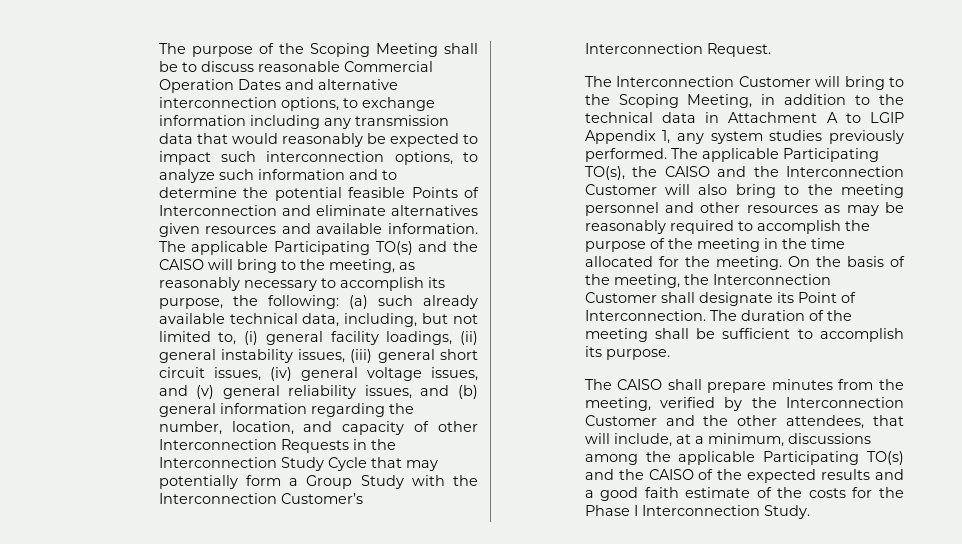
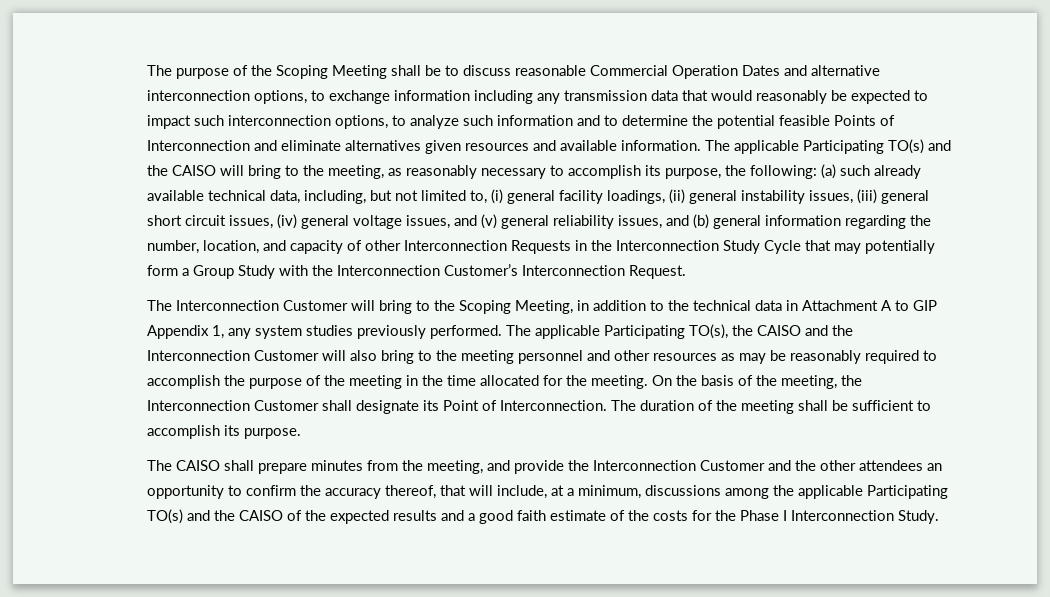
- The Interconnection Customer will bring to the Scoping Meeting, in addition to the technical data in Attachment A to LGIP Appendix 1, any system studies previously performed.
+ The Interconnection Customer will bring to the Scoping Meeting, in addition to the technical data in Attachment A to GIP Appendix 1, any system studies previously performed.
- The CAISO shall prepare minutes from the meeting, verified by the Interconnection Customer and the other attendees, that will include, at a minimum, discussions among the applicable Participating TO(s) and the CAISO of the expected results and a good faith estimate of the costs for the Phase I Interconnection Study.
+ The CAISO shall prepare minutes from the meeting, and provide the Interconnection Customer and the other attendees an opportunity to confirm the accuracy thereof, that will include, at a minimum, discussions among the applicable Participating TO(s) and the CAISO of the expected results and a good faith estimate of the costs for the Phase I Interconnection Study.

